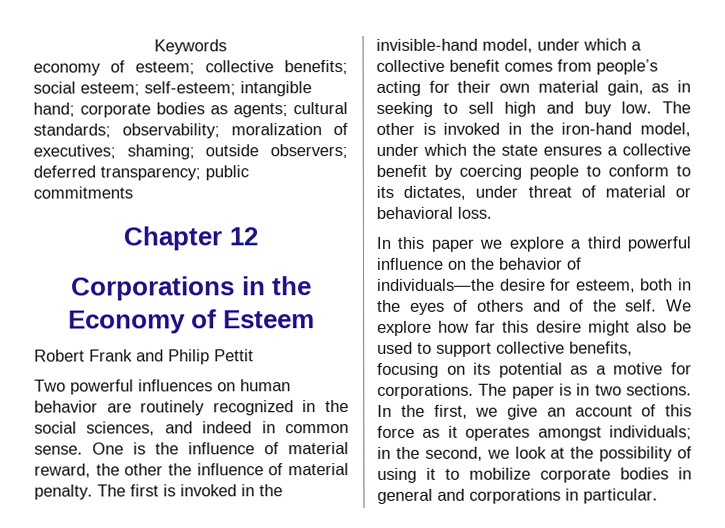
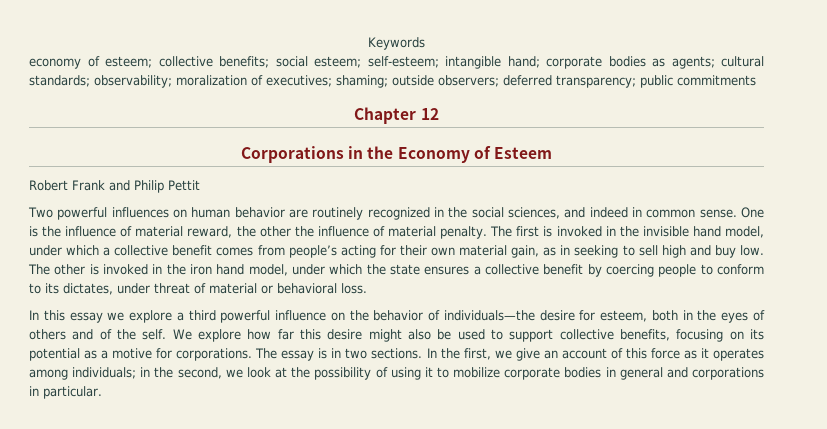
- The first is invoked in the invisible-hand model, under which a collective benefit comes from people’s acting for their own material gain, as in seeking to sell high and buy low.
+ The first is invoked in the invisible hand model, under which a collective benefit comes from people’s acting for their own material gain, as in seeking to sell high and buy low.
- The other is invoked in the iron-hand model, under which the state ensures a collective benefit by coercing people to conform to its dictates, under threat of material or behavioral loss.
+ The other is invoked in the iron hand model, under which the state ensures a collective benefit by coercing people to conform to its dictates, under threat of material or behavioral loss.
- In this paper we explore a third powerful influence on the behavior of individuals—the desire for esteem, both in the eyes of others and of the self.
+ In this essay we explore a third powerful influence on the behavior of individuals—the desire for esteem, both in the eyes of others and of the self.
- The paper is in two sections.
+ The essay is in two sections.
- In the first, we give an account of this force as it operates amongst individuals; in the second, we look at the possibility of using it to mobilize corporate bodies in general and corporations in particular.
+ In the first, we give an account of this force as it operates among individuals; in the second, we look at the possibility of using it to mobilize corporate bodies in general and corporations in particular.

